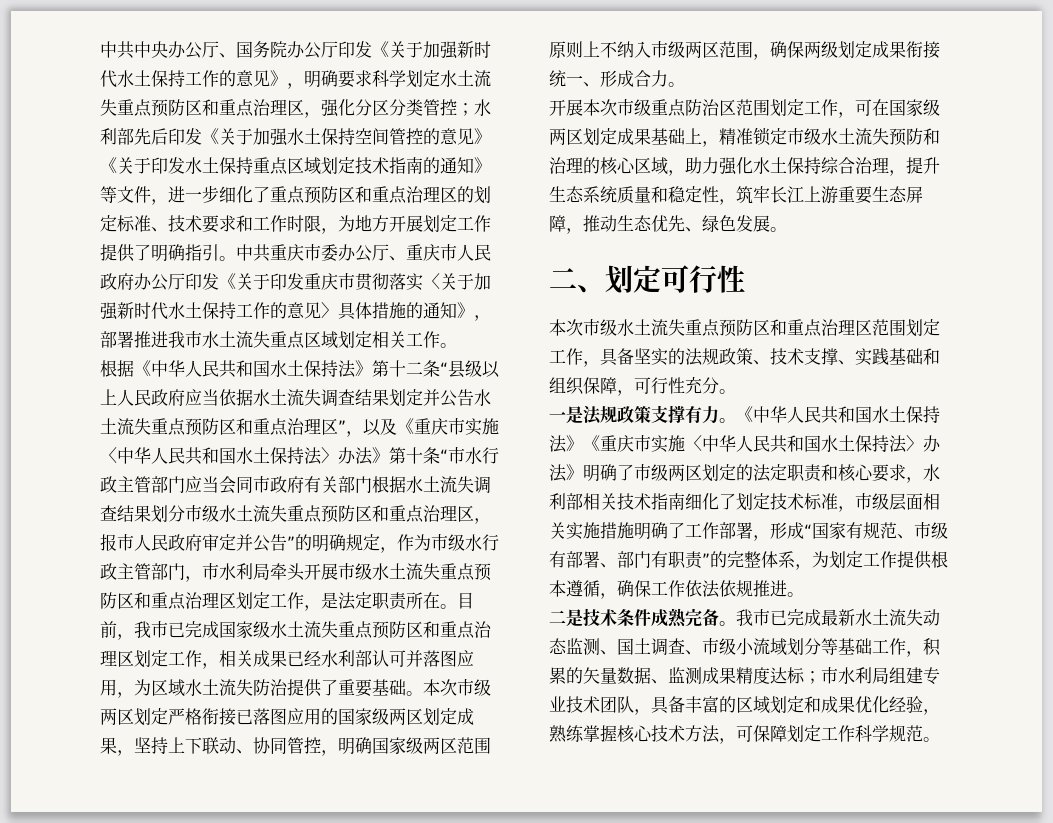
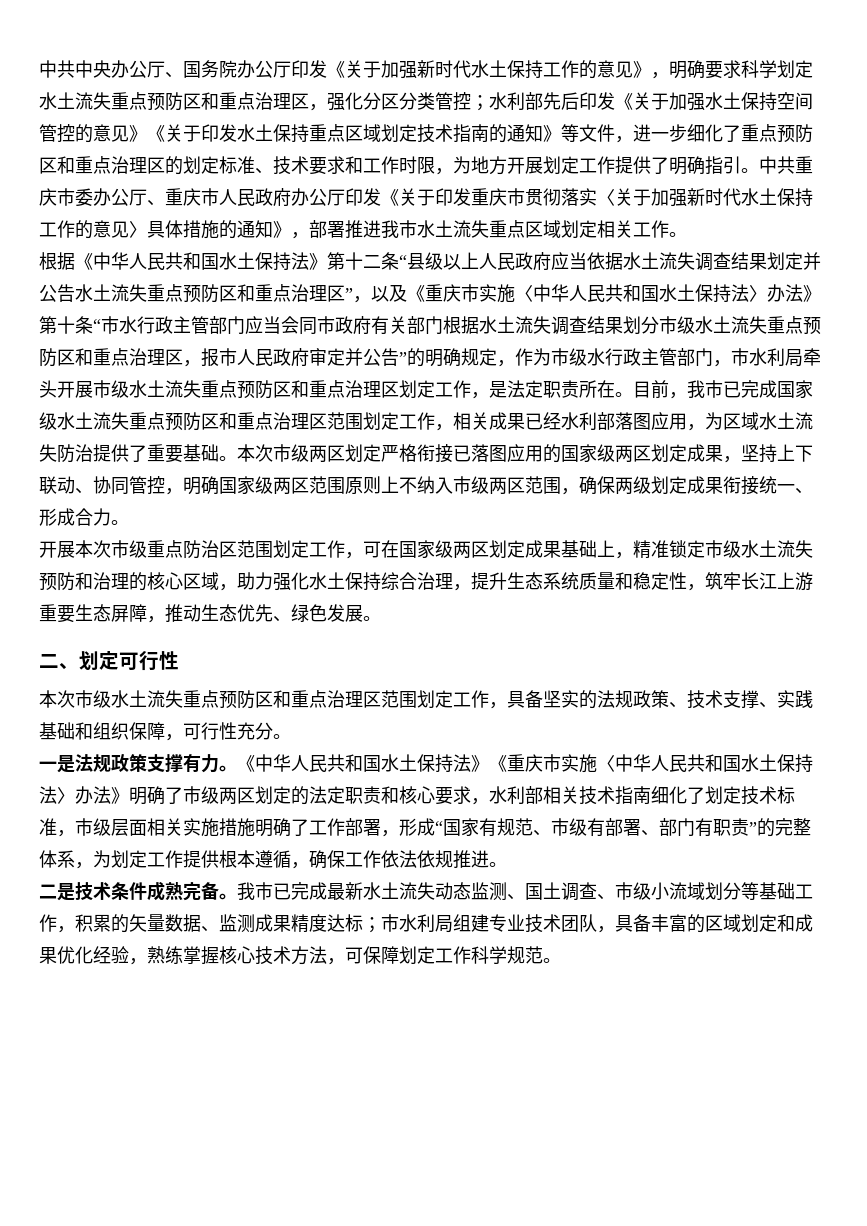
- 目前，我市已完成国家级水土流失重点预防区和重点治理区划定工作，相关成果已经水利部认可并落图应用，为区域水土流失防治提供了重要基础。
+ 目前，我市已完成国家级水土流失重点预防区和重点治理区范围划定工作，相关成果已经水利部落图应用，为区域水土流失防治提供了重要基础。

